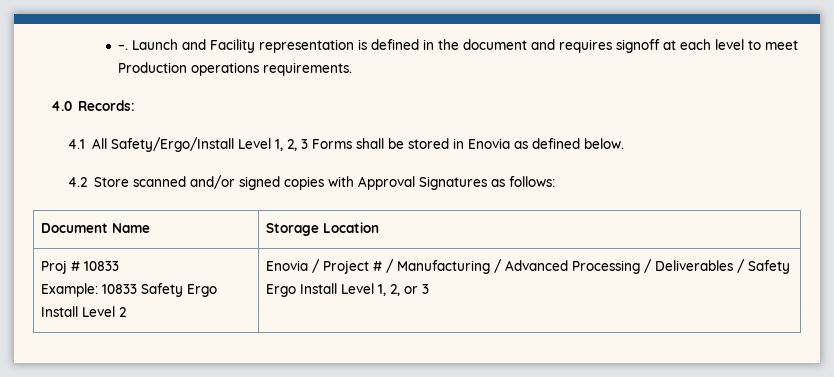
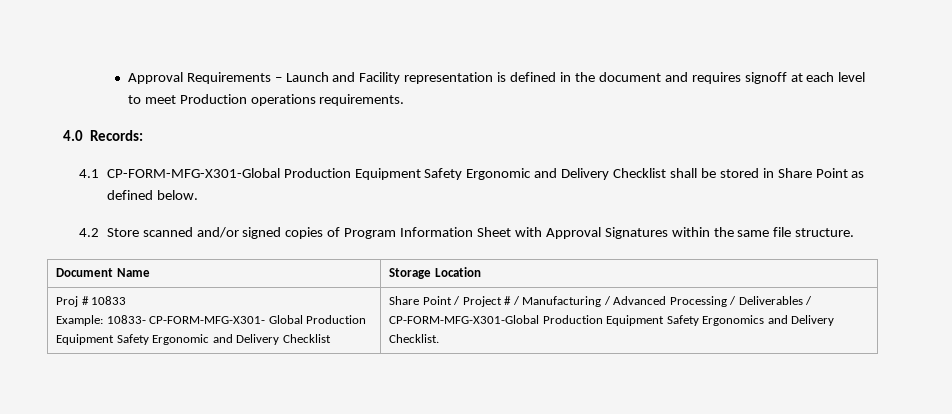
- –. Launch and Facility representation is defined in the document and requires signoff at each level to meet Production operations requirements.
+ Approval Requirements – Launch and Facility representation is defined in the document and requires signoff at each level to meet Production operations requirements.
- 4.1 All Safety/Ergo/Install Level 1, 2, 3 Forms shall be stored in Enovia as defined below.
+ 4.1 CP-FORM-MFG-X301-Global Production Equipment Safety Ergonomic and Delivery Checklist shall be stored in Share Point as defined below.
- 4.2 Store scanned and/or signed copies with Approval Signatures as follows:
+ 4.2 Store scanned and/or signed copies of Program Information Sheet with Approval Signatures within the same file structure.
  Proj # 10833
- Example: 10833 Safety Ergo Install Level 2 | Enovia / Project # / Manufacturing / Advanced Processing / Deliverables / Safety Ergo Install Level 1, 2, or 3
+ Example: 10833- CP-FORM-MFG-X301- Global Production Equipment Safety Ergonomic and Delivery Checklist | Share Point / Project # / Manufacturing / Advanced Processing / Deliverables / CP-FORM-MFG-X301-Global Production Equipment Safety Ergonomics and Delivery Checklist.

